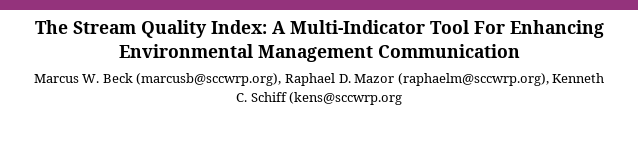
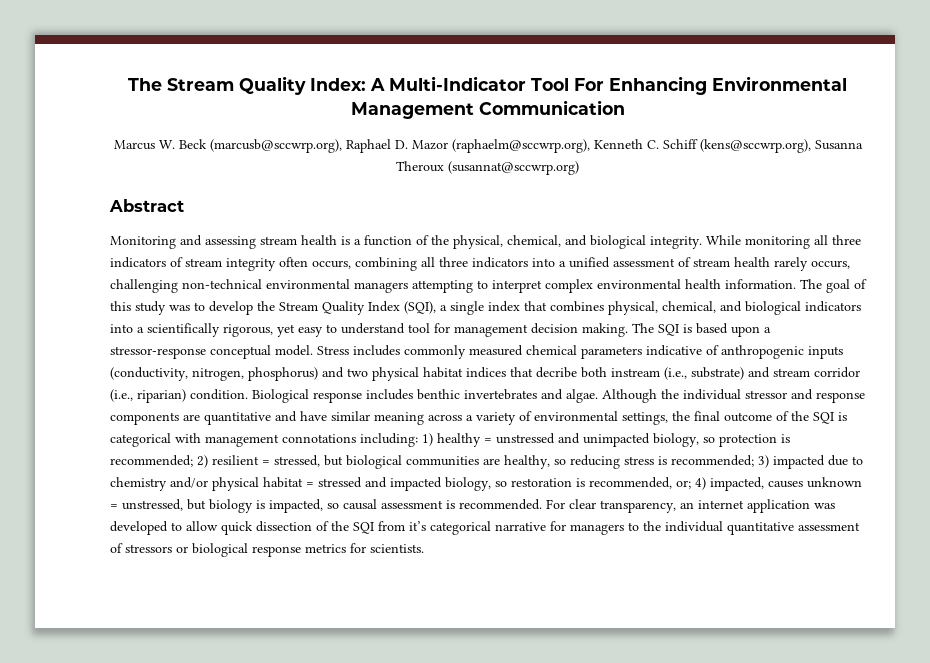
- Marcus W. Beck (marcusb@sccwrp.org), Raphael D. Mazor (raphaelm@sccwrp.org), Kenneth C. Schiff (kens@sccwrp.org
+ Marcus W. Beck (marcusb@sccwrp.org), Raphael D. Mazor (raphaelm@sccwrp.org), Kenneth C. Schiff (kens@sccwrp.org), Susanna Theroux (susannat@sccwrp.org)
+ Abstract
+ Monitoring and assessing stream health is a function of the physical, chemical, and biological integrity. While monitoring all three indicators of stream integrity often occurs, combining all three indicators into a unified assessment of stream health rarely occurs, challenging non-technical environmental managers attempting to interpret complex environmental health information. The goal of this study was to develop the Stream Quality Index (SQI), a single index that combines physical, chemical, and biological indicators into a scientifically rigorous, yet easy to understand tool for management decision making. The SQI is based upon a stressor-response conceptual model. Stress includes commonly measured chemical parameters indicative of anthropogenic inputs (conductivity, nitrogen, phosphorus) and two physical habitat indices that decribe both instream (i.e., substrate) and stream corridor (i.e., riparian) condition. Biological response includes benthic invertebrates and algae. Although the individual stressor and response components are quantitative and have similar meaning across a variety of environmental settings, the final outcome of the SQI is categorical with management connotations including: 1) healthy = unstressed and unimpacted biology, so protection is recommended; 2) resilient = stressed, but biological communities are healthy, so reducing stress is recommended; 3) impacted due to chemistry and/or physical habitat = stressed and impacted biology, so restoration is recommended, or; 4) impacted, causes unknown = unstressed, but biology is impacted, so causal assessment is recommended. For clear transparency, an internet application was developed to allow quick dissection of the SQI from it’s categorical narrative for managers to the individual quantitative assessment of stressors or biological response metrics for scientists.

